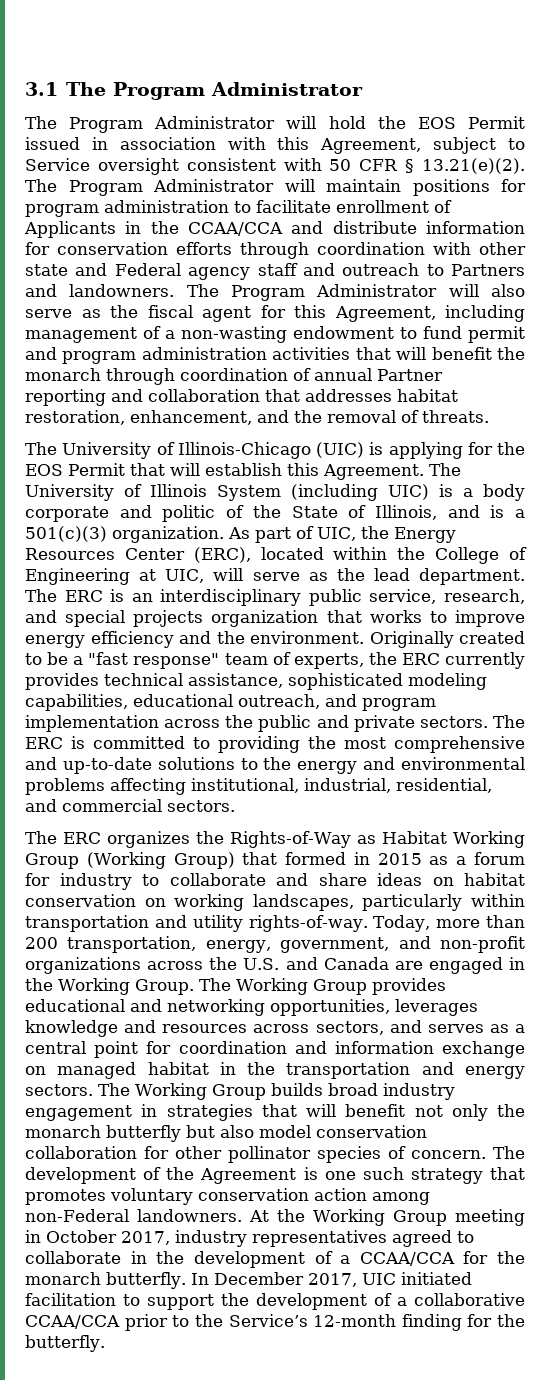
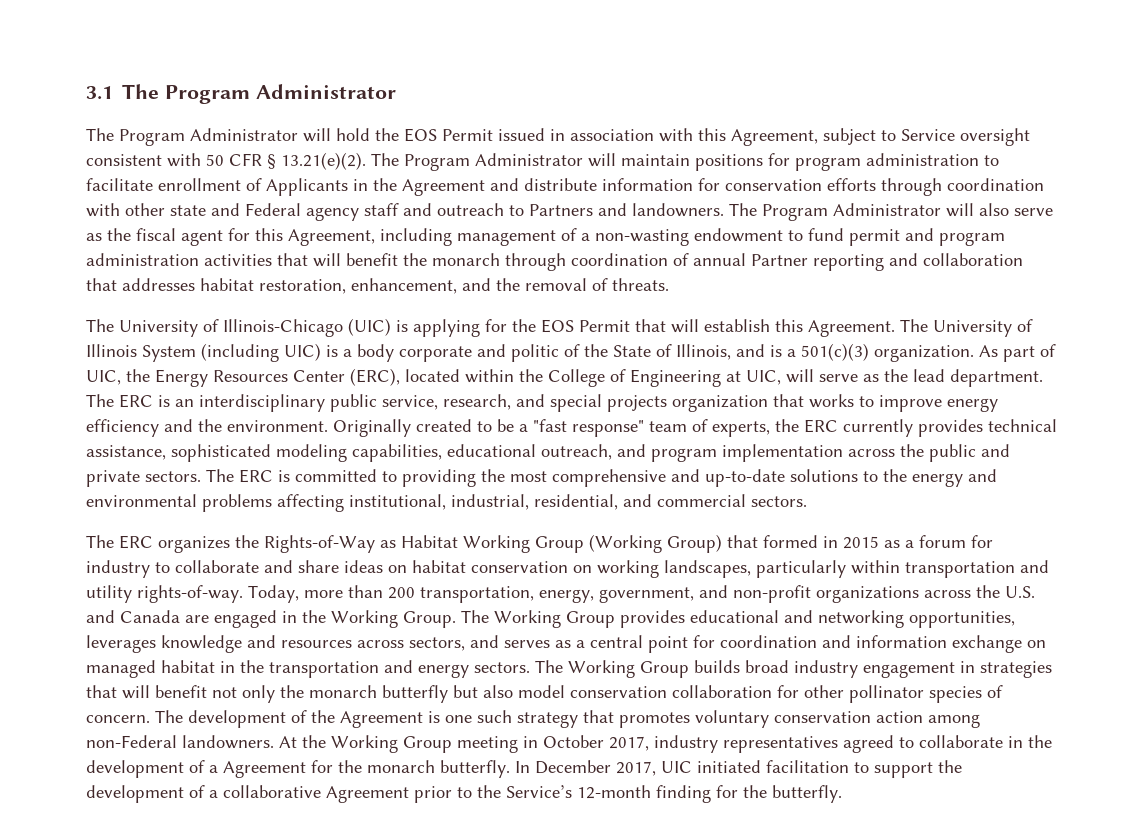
- The Program Administrator will hold the EOS Permit issued in association with this Agreement, subject to Service oversight consistent with 50 CFR § 13.21(e)(2). The Program Administrator will maintain positions for program administration to facilitate enrollment of Applicants in the CCAA/CCA and distribute information for conservation efforts through coordination with other state and Federal agency staff and outreach to Partners and landowners.
+ The Program Administrator will hold the EOS Permit issued in association with this Agreement, subject to Service oversight consistent with 50 CFR § 13.21(e)(2). The Program Administrator will maintain positions for program administration to facilitate enrollment of Applicants in the Agreement and distribute information for conservation efforts through coordination with other state and Federal agency staff and outreach to Partners and landowners.
- At the Working Group meeting in October 2017, industry representatives agreed to collaborate in the development of a CCAA/CCA for the monarch butterfly.
+ At the Working Group meeting in October 2017, industry representatives agreed to collaborate in the development of a Agreement for the monarch butterfly.
- In December 2017, UIC initiated facilitation to support the development of a collaborative CCAA/CCA prior to the Service’s 12-month finding for the butterfly.
+ In December 2017, UIC initiated facilitation to support the development of a collaborative Agreement prior to the Service’s 12-month finding for the butterfly.

